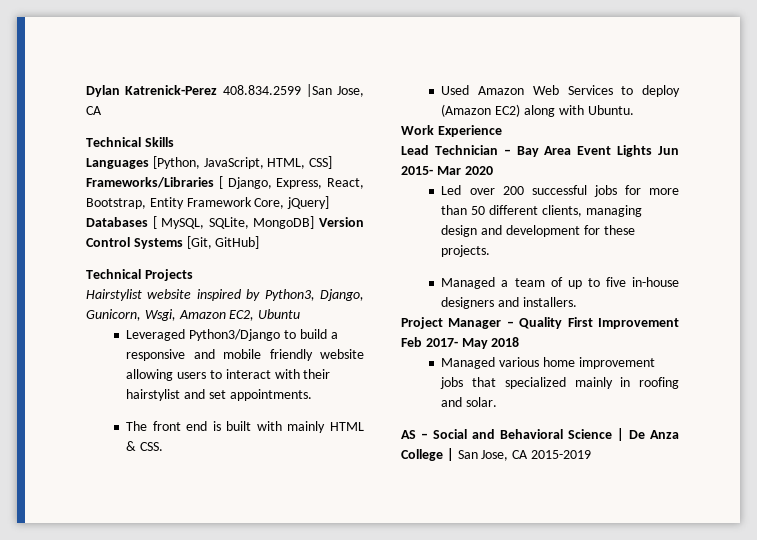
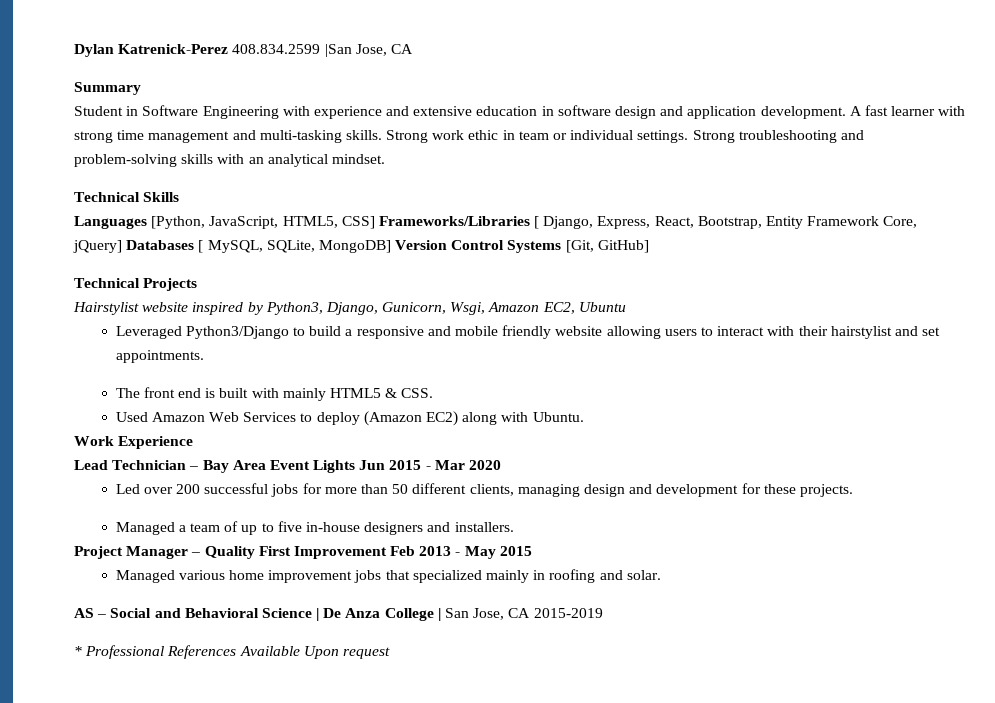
+ Summary
+ Student in Software Engineering with experience and extensive education in software design and application development. A fast learner with strong time management and multi-tasking skills. Strong work ethic in team or individual settings. Strong troubleshooting and problem-solving skills with an analytical mindset.
- Languages [Python, JavaScript, HTML, CSS] Frameworks/Libraries [ Django, Express, React, Bootstrap, Entity Framework Core, jQuery] Databases [ MySQL, SQLite, MongoDB] Version Control Systems [Git, GitHub]
+ Languages [Python, JavaScript, HTML5, CSS] Frameworks/Libraries [ Django, Express, React, Bootstrap, Entity Framework Core, jQuery] Databases [ MySQL, SQLite, MongoDB] Version Control Systems [Git, GitHub]
- The front end is built with mainly HTML & CSS.
+ The front end is built with mainly HTML5 & CSS.
- Lead Technician – Bay Area Event Lights Jun 2015- Mar 2020
+ Lead Technician – Bay Area Event Lights Jun 2015 - Mar 2020
- Project Manager – Quality First Improvement Feb 2017- May 2018
+ Project Manager – Quality First Improvement Feb 2013 - May 2015
+ * Professional References Available Upon request

